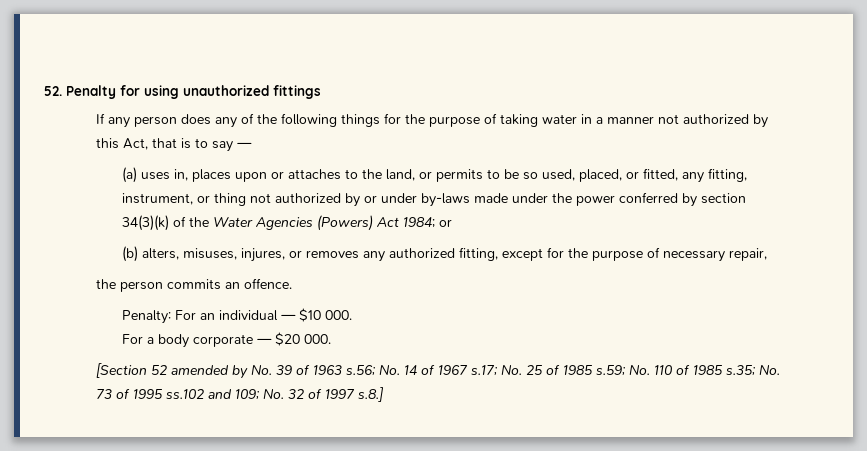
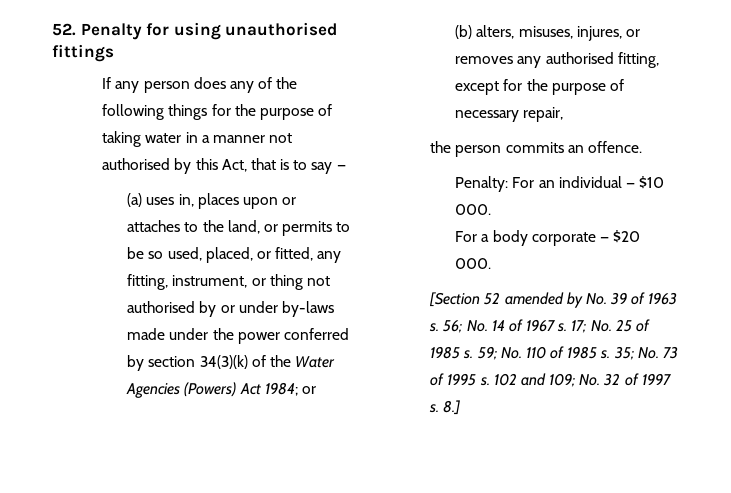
- 52. Penalty for using unauthorized fittings
+ 52. Penalty for using unauthorised fittings
- If any person does any of the following things for the purpose of taking water in a manner not authorized by this Act, that is to say —
+ If any person does any of the following things for the purpose of taking water in a manner not authorised by this Act, that is to say —
- (a) uses in, places upon or attaches to the land, or permits to be so used, placed, or fitted, any fitting, instrument, or thing not authorized by or under by-laws made under the power conferred by section 34(3)(k) of the Water Agencies (Powers) Act 1984; or
+ (a) uses in, places upon or attaches to the land, or permits to be so used, placed, or fitted, any fitting, instrument, or thing not authorised by or under by-laws made under the power conferred by section 34(3)(k) of the Water Agencies (Powers) Act 1984; or
- (b) alters, misuses, injures, or removes any authorized fitting, except for the purpose of necessary repair,
+ (b) alters, misuses, injures, or removes any authorised fitting, except for the purpose of necessary repair,
- [Section 52 amended by No. 39 of 1963 s.56; No. 14 of 1967 s.17; No. 25 of 1985 s.59; No. 110 of 1985 s.35; No. 73 of 1995 ss.102 and 109; No. 32 of 1997 s.8.]
+ [Section 52 amended by No. 39 of 1963 s. 56; No. 14 of 1967 s. 17; No. 25 of 1985 s. 59; No. 110 of 1985 s. 35; No. 73 of 1995 s. 102 and 109; No. 32 of 1997 s. 8.]

